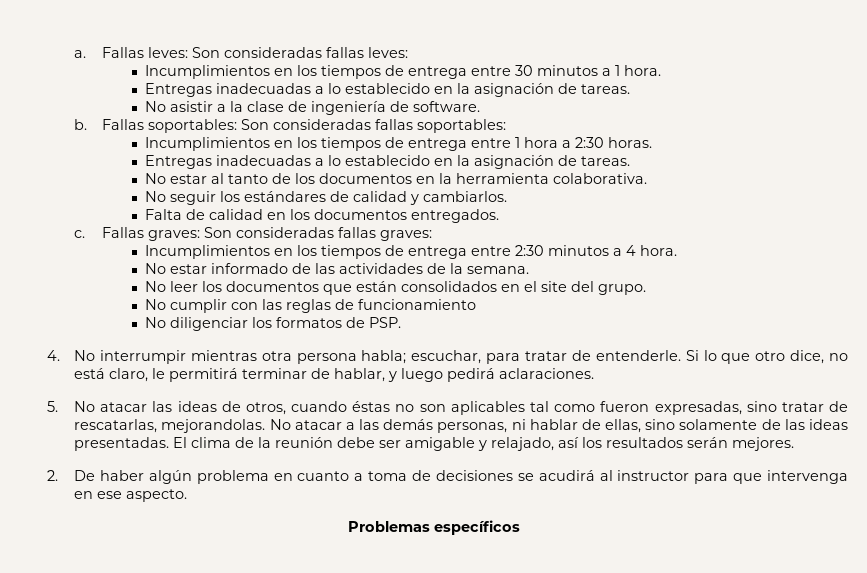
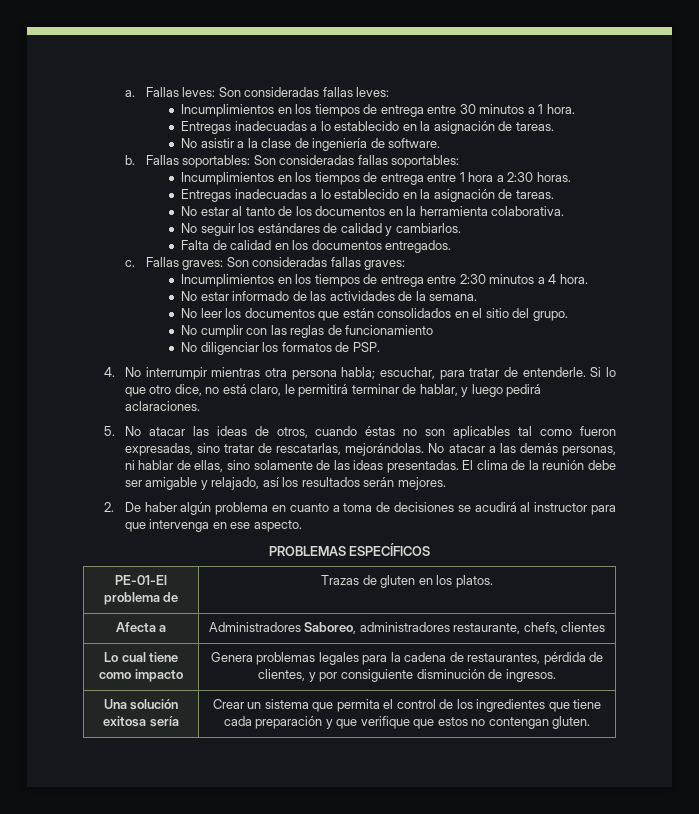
- No leer los documentos que están consolidados en el site del grupo.
+ No leer los documentos que están consolidados en el sitio del grupo.
- 5. No atacar las ideas de otros, cuando éstas no son aplicables tal como fueron expresadas, sino tratar de rescatarlas, mejorandolas.
+ 5. No atacar las ideas de otros, cuando éstas no son aplicables tal como fueron expresadas, sino tratar de rescatarlas, mejorándolas.
- Problemas específicos
+ PROBLEMAS ESPECÍFICOS
+ PE-01-El problema de | Trazas de gluten en los platos.
+ Afecta a | Administradores Saboreo, administradores restaurante, chefs, clientes
+ Lo cual tiene como impacto | Genera problemas legales para la cadena de restaurantes, pérdida de clientes, y por consiguiente disminución de ingresos.
+ Una solución exitosa sería | Crear un sistema que permita el control de los ingredientes que tiene cada preparación y que verifique que estos no contengan gluten.

